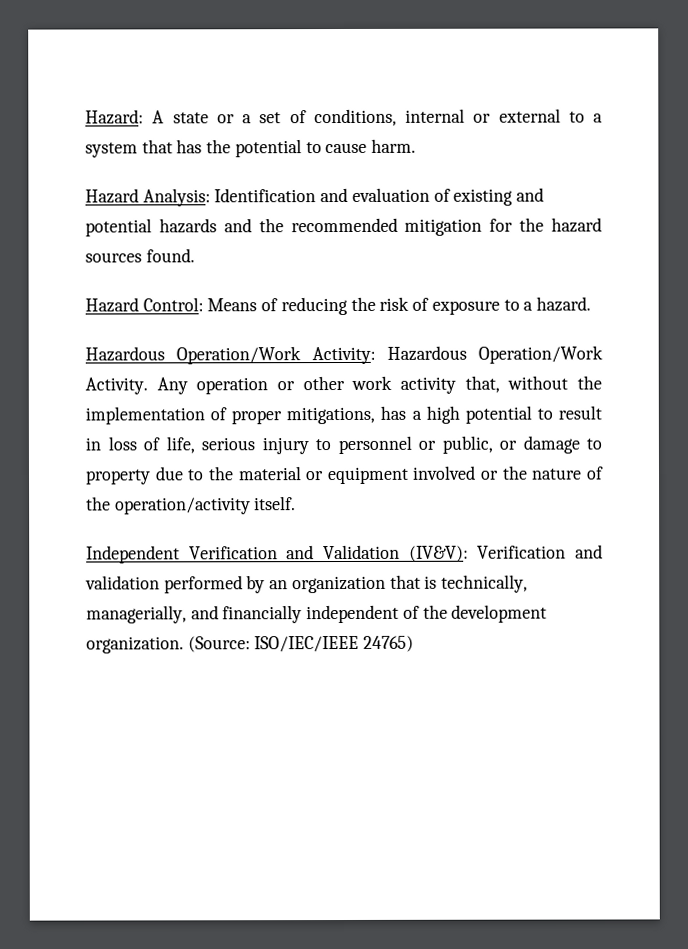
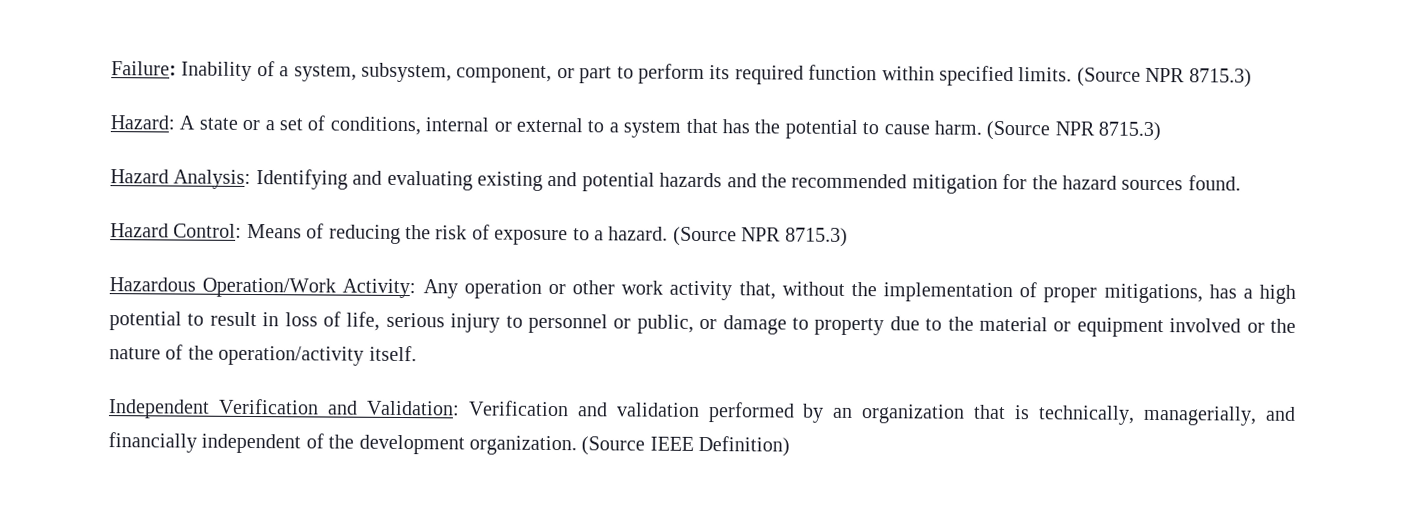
+ Failure: Inability of a system, subsystem, component, or part to perform its required function within specified limits. (Source NPR 8715.3)
- Hazard: A state or a set of conditions, internal or external to a system that has the potential to cause harm.
+ Hazard: A state or a set of conditions, internal or external to a system that has the potential to cause harm. (Source NPR 8715.3)
- Hazard Analysis: Identification and evaluation of existing and potential hazards and the recommended mitigation for the hazard sources found.
+ Hazard Analysis: Identifying and evaluating existing and potential hazards and the recommended mitigation for the hazard sources found.
- Hazard Control: Means of reducing the risk of exposure to a hazard.
+ Hazard Control: Means of reducing the risk of exposure to a hazard. (Source NPR 8715.3)
- Hazardous Operation/Work Activity: Hazardous Operation/Work Activity. Any operation or other work activity that, without the implementation of proper mitigations, has a high potential to result in loss of life, serious injury to personnel or public, or damage to property due to the material or equipment involved or the nature of the operation/activity itself.
+ Hazardous Operation/Work Activity: Any operation or other work activity that, without the implementation of proper mitigations, has a high potential to result in loss of life, serious injury to personnel or public, or damage to property due to the material or equipment involved or the nature of the operation/activity itself.
- Independent Verification and Validation (IV&V): Verification and validation performed by an organization that is technically, managerially, and financially independent of the development organization.
+ Independent Verification and Validation: Verification and validation performed by an organization that is technically, managerially, and financially independent of the development organization.
- (Source: ISO/IEC/IEEE 24765)
+ (Source IEEE Definition)

